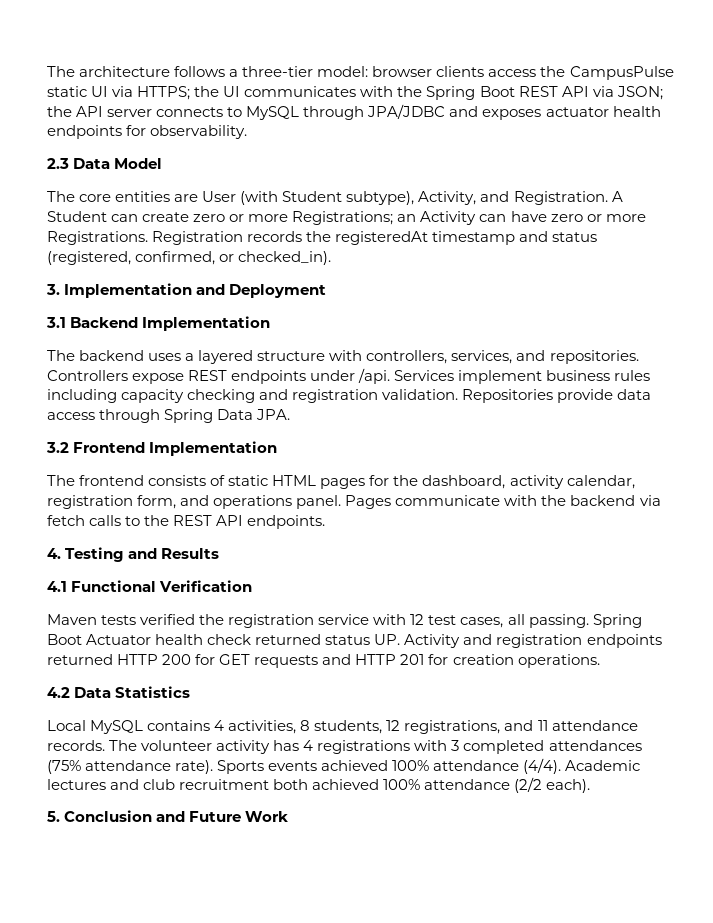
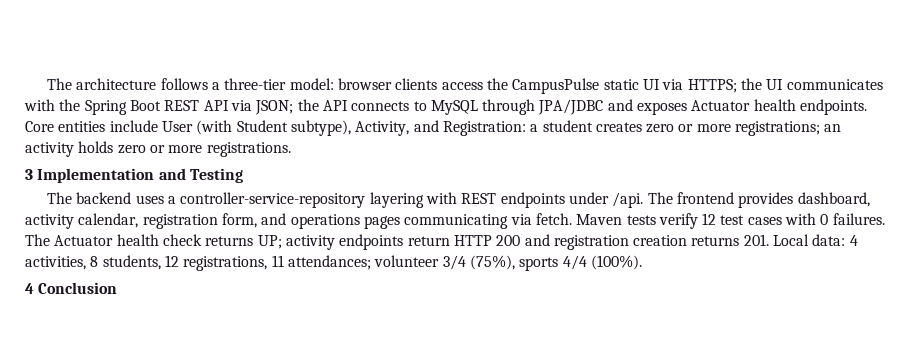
- The architecture follows a three-tier model: browser clients access the CampusPulse static UI via HTTPS; the UI communicates with the Spring Boot REST API via JSON; the API server connects to MySQL through JPA/JDBC and exposes actuator health endpoints for observability.
- 2.3 Data Model
- The core entities are User (with Student subtype), Activity, and Registration. A Student can create zero or more Registrations; an Activity can have zero or more Registrations. Registration records the registeredAt timestamp and status (registered, confirmed, or checked_in).
- 3. Implementation and Deployment
- 3.1 Backend Implementation
- The backend uses a layered structure with controllers, services, and repositories. Controllers expose REST endpoints under /api. Services implement business rules including capacity checking and registration validation. Repositories provide data access through Spring Data JPA.
- 3.2 Frontend Implementation
- The frontend consists of static HTML pages for the dashboard, activity calendar, registration form, and operations panel. Pages communicate with the backend via fetch calls to the REST API endpoints.
- 4. Testing and Results
- 4.1 Functional Verification
- Maven tests verified the registration service with 12 test cases, all passing. Spring Boot Actuator health check returned status UP. Activity and registration endpoints returned HTTP 200 for GET requests and HTTP 201 for creation operations.
- 4.2 Data Statistics
- Local MySQL contains 4 activities, 8 students, 12 registrations, and 11 attendance records. The volunteer activity has 4 registrations with 3 completed attendances (75% attendance rate). Sports events achieved 100% attendance (4/4). Academic lectures and club recruitment both achieved 100% attendance (2/2 each).
- 5. Conclusion and Future Work
+ The architecture follows a three-tier model: browser clients access the CampusPulse static UI via HTTPS; the UI communicates with the Spring Boot REST API via JSON; the API connects to MySQL through JPA/JDBC and exposes Actuator health endpoints. Core entities include User (with Student subtype), Activity, and Registration: a student creates zero or more registrations; an activity holds zero or more registrations.
+ 3 Implementation and Testing
+ The backend uses a controller-service-repository layering with REST endpoints under /api. The frontend provides dashboard, activity calendar, registration form, and operations pages communicating via fetch. Maven tests verify 12 test cases with 0 failures. The Actuator health check returns UP; activity endpoints return HTTP 200 and registration creation returns 201. Local data: 4 activities, 8 students, 12 registrations, 11 attendances; volunteer 3/4 (75%), sports 4/4 (100%).
+ 4 Conclusion

